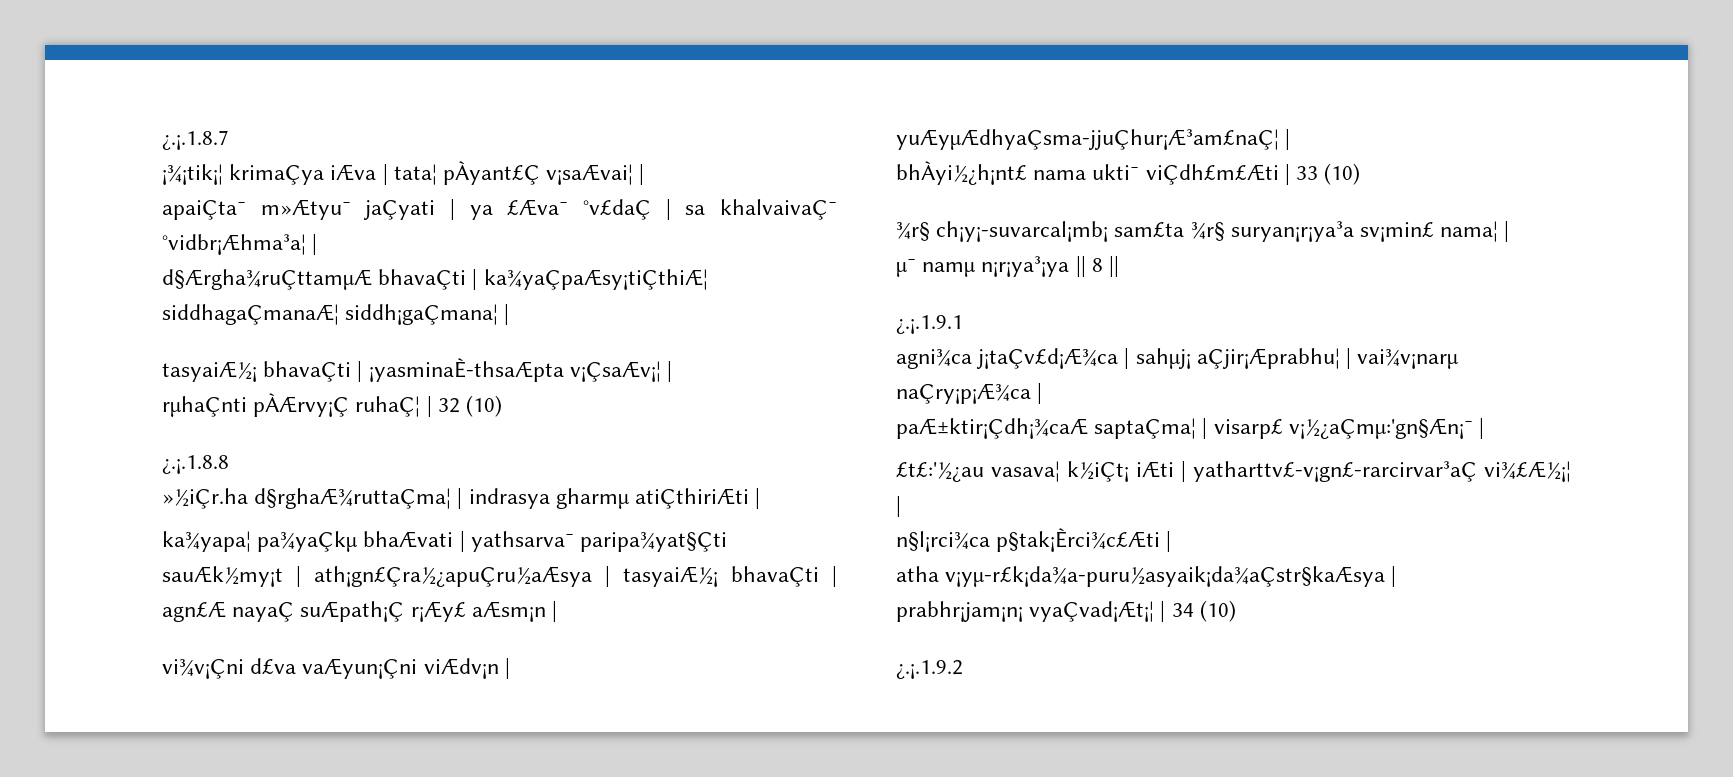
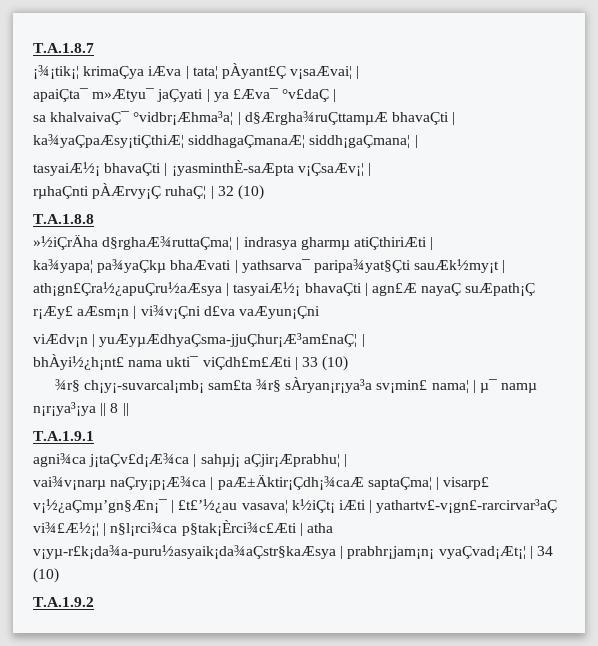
- ¿.¡.1.8.7
+ T.A.1.8.7
- apaiÇta¯ m»Ætyu¯ jaÇyati | ya £Æva¯ °v£daÇ | sa khalvaivaÇ¯ °vidbr¡Æhma³a¦ |
- d§Ærgha¾ruÇttamµÆ bhavaÇti | ka¾yaÇpaÆsy¡tiÇthiÆ¦ siddhagaÇmanaÆ¦ siddh¡gaÇmana¦ |
+ apaiÇta¯ m»Ætyu¯ jaÇyati | ya £Æva¯ °v£daÇ |
+ sa khalvaivaÇ¯ °vidbr¡Æhma³a¦ | d§Ærgha¾ruÇttamµÆ bhavaÇti | ka¾yaÇpaÆsy¡tiÇthiÆ¦ siddhagaÇmanaÆ¦ siddh¡gaÇmana¦ |
- tasyaiÆ½¡ bhavaÇti | ¡yasminaÈ-thsaÆpta v¡ÇsaÆv¡¦ |
+ tasyaiÆ½¡ bhavaÇti | ¡yasminthÈ-saÆpta v¡ÇsaÆv¡¦ |
- ¿.¡.1.8.8
- »½iÇr.ha d§rghaÆ¾ruttaÇma¦ | indrasya gharmµ atiÇthiriÆti |
+ T.A.1.8.8
+ »½iÇrÄha d§rghaÆ¾ruttaÇma¦ | indrasya gharmµ atiÇthiriÆti |
- ka¾yapa¦ pa¾yaÇkµ bhaÆvati | yathsarva¯ paripa¾yat§Çti sauÆk½my¡t | ath¡gn£Çra½¿apuÇru½aÆsya | tasyaiÆ½¡ bhavaÇti | agn£Æ nayaÇ suÆpath¡Ç r¡Æy£ aÆsm¡n |
- vi¾v¡Çni d£va vaÆyun¡Çni viÆdv¡n | yuÆyµÆdhyaÇsma-jjuÇhur¡Æ³am£naÇ¦ |
+ ka¾yapa¦ pa¾yaÇkµ bhaÆvati | yathsarva¯ paripa¾yat§Çti sauÆk½my¡t | ath¡gn£Çra½¿apuÇru½aÆsya | tasyaiÆ½¡ bhavaÇti | agn£Æ nayaÇ suÆpath¡Ç r¡Æy£ aÆsm¡n | vi¾v¡Çni d£va vaÆyun¡Çni
+ viÆdv¡n | yuÆyµÆdhyaÇsma-jjuÇhur¡Æ³am£naÇ¦ |
- ¾r§ ch¡y¡-suvarcal¡mb¡ sam£ta ¾r§ suryan¡r¡ya³a sv¡min£ nama¦ |
- µ¯ namµ n¡r¡ya³¡ya || 8 ||
+ ¾r§ ch¡y¡-suvarcal¡mb¡ sam£ta ¾r§ sÀryan¡r¡ya³a sv¡min£ nama¦ | µ¯ namµ n¡r¡ya³¡ya || 8 ||
- ¿.¡.1.9.1
+ T.A.1.9.1
- agni¾ca j¡taÇv£d¡Æ¾ca | sahµj¡ aÇjir¡Æprabhu¦ | vai¾v¡narµ naÇry¡p¡Æ¾ca |
- paÆ±ktir¡Çdh¡¾caÆ saptaÇma¦ | visarp£ v¡½¿aÇmµ:'gn§Æn¡¯ |
- £t£:'½¿au vasava¦ k½iÇt¡ iÆti | yatharttv£-v¡gn£-rarcirvar³aÇ vi¾£Æ½¡¦ |
- n§l¡rci¾ca p§tak¡Èrci¾c£Æti |
- atha v¡yµ-r£k¡da¾a-puru½asyaik¡da¾aÇstr§kaÆsya |
- prabhr¡jam¡n¡ vyaÇvad¡Æt¡¦ | 34 (10)
+ agni¾ca j¡taÇv£d¡Æ¾ca | sahµj¡ aÇjir¡Æprabhu¦ |
+ vai¾v¡narµ naÇry¡p¡Æ¾ca | paÆ±Äktir¡Çdh¡¾caÆ saptaÇma¦ | visarp£ v¡½¿aÇmµ’gn§Æn¡¯ | £t£’½¿au vasava¦ k½iÇt¡ iÆti | yathartv£-v¡gn£-rarcirvar³aÇ vi¾£Æ½¡¦ | n§l¡rci¾ca p§tak¡Èrci¾c£Æti | atha v¡yµ-r£k¡da¾a-puru½asyaik¡da¾aÇstr§kaÆsya | prabhr¡jam¡n¡ vyaÇvad¡Æt¡¦ | 34 (10)
- ¿.¡.1.9.2
+ T.A.1.9.2

